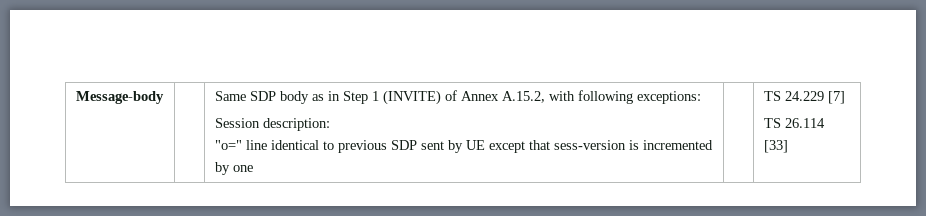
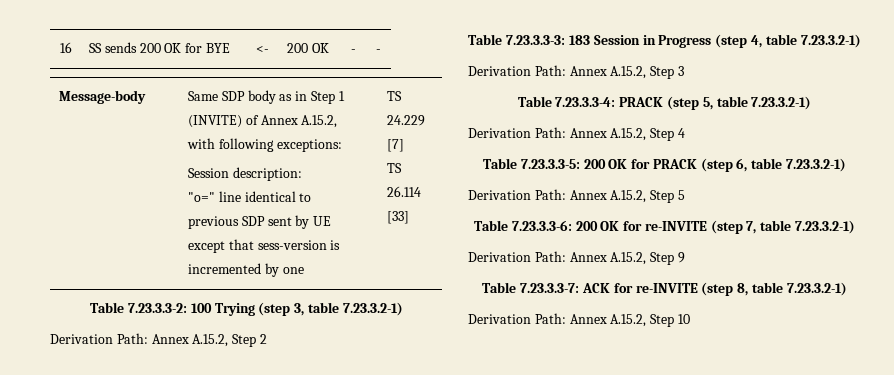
+ 16 | SS sends 200 OK for BYE | <- | 200 OK | - | -
+ Table 7.23.3.3-2: 100 Trying (step 3, table 7.23.3.2-1)
+ Derivation Path: Annex A.15.2, Step 2
+ Table 7.23.3.3-3: 183 Session in Progress (step 4, table 7.23.3.2-1)
+ Derivation Path: Annex A.15.2, Step 3
+ Table 7.23.3.3-4: PRACK (step 5, table 7.23.3.2-1)
+ Derivation Path: Annex A.15.2, Step 4
+ Table 7.23.3.3-5: 200 OK for PRACK (step 6, table 7.23.3.2-1)
+ Derivation Path: Annex A.15.2, Step 5
+ Table 7.23.3.3-6: 200 OK for re-INVITE (step 7, table 7.23.3.2-1)
+ Derivation Path: Annex A.15.2, Step 9
+ Table 7.23.3.3-7: ACK for re-INVITE (step 8, table 7.23.3.2-1)
+ Derivation Path: Annex A.15.2, Step 10

